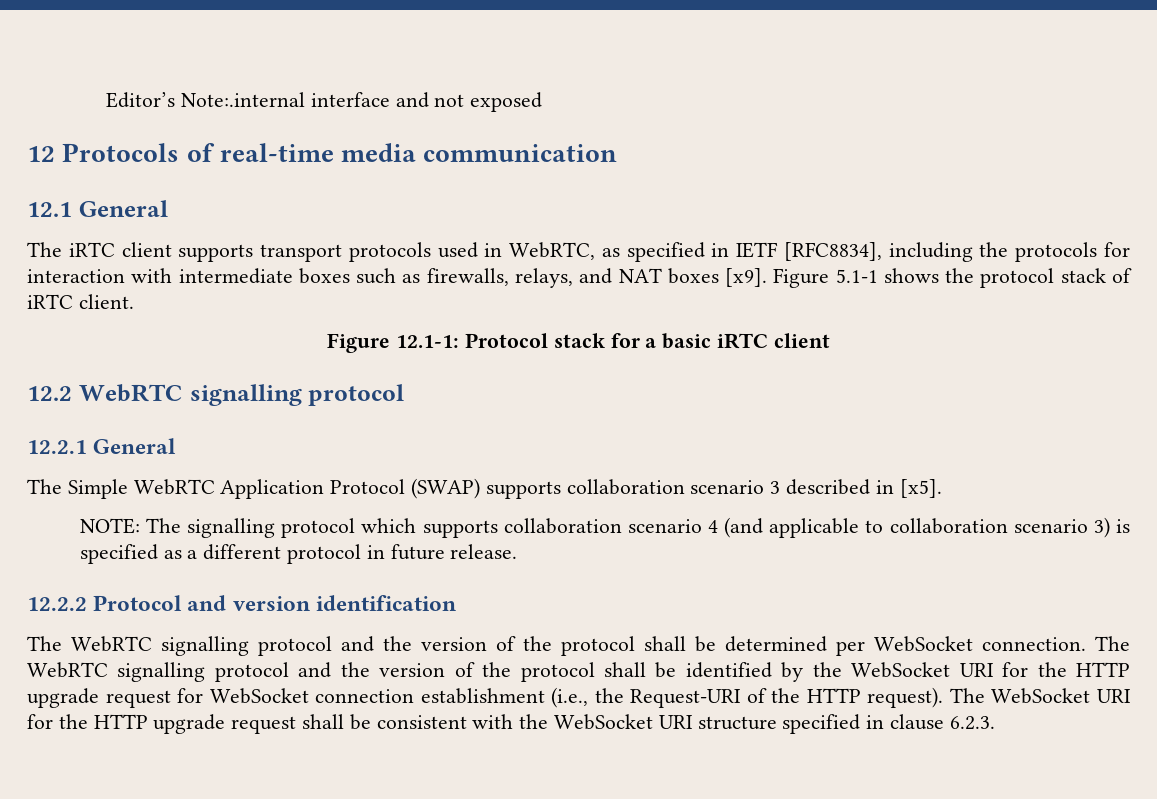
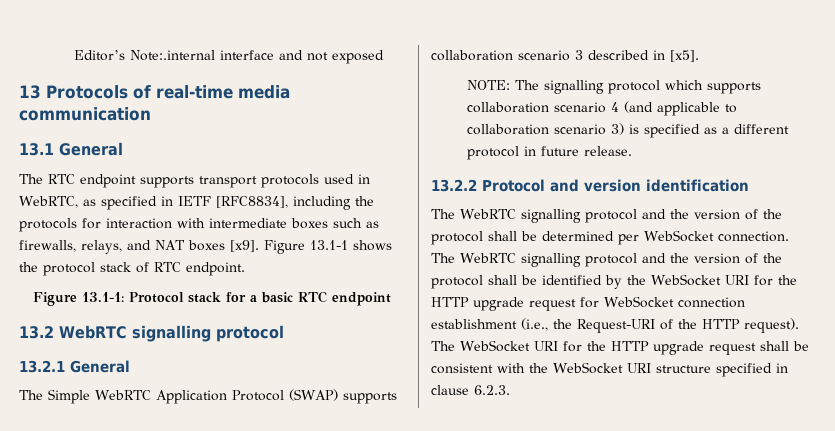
- 12 Protocols of real-time media communication
+ 13 Protocols of real-time media communication
- 12.1 General
- The iRTC client supports transport protocols used in WebRTC, as specified in IETF [RFC8834], including the protocols for interaction with intermediate boxes such as firewalls, relays, and NAT boxes [x9].
+ 13.1 General
+ The RTC endpoint supports transport protocols used in WebRTC, as specified in IETF [RFC8834], including the protocols for interaction with intermediate boxes such as firewalls, relays, and NAT boxes [x9].
- Figure 5.1-1 shows the protocol stack of iRTC client.
- Figure 12.1-1: Protocol stack for a basic iRTC client
- 12.2 WebRTC signalling protocol
+ Figure 13.1-1 shows the protocol stack of RTC endpoint.
+ Figure 13.1-1: Protocol stack for a basic RTC endpoint
+ 13.2 WebRTC signalling protocol
- 12.2.1 General
+ 13.2.1 General
- 12.2.2 Protocol and version identification
+ 13.2.2 Protocol and version identification

